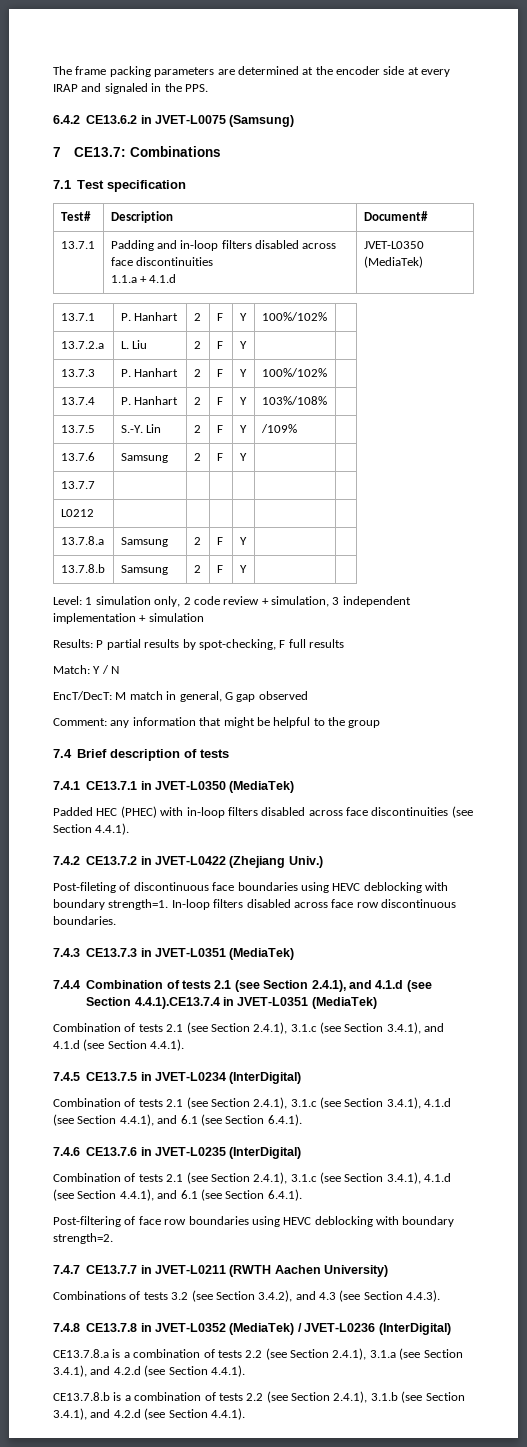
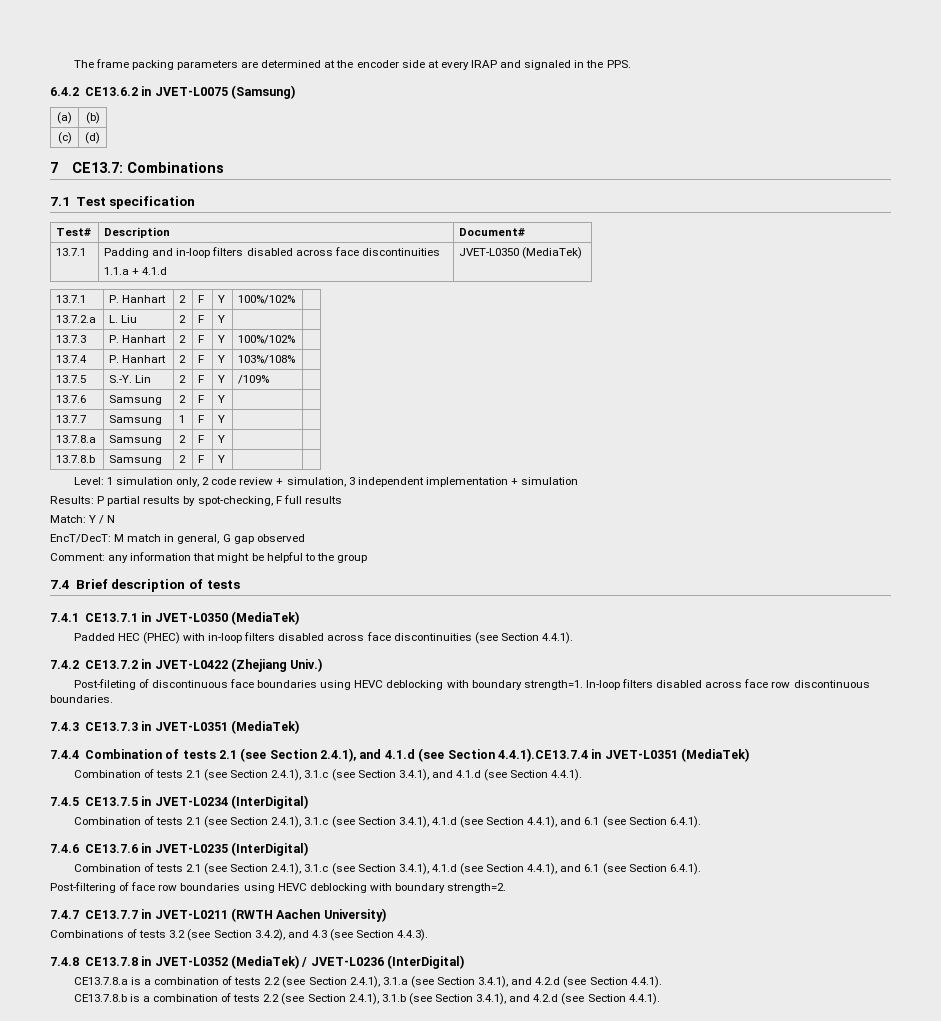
+ (a) | (b)
+ (c) | (d)
- 13.7.7 | | | | | |
- L0212 | | | | | |
+ 13.7.7 | Samsung | 1 | F | Y | |

